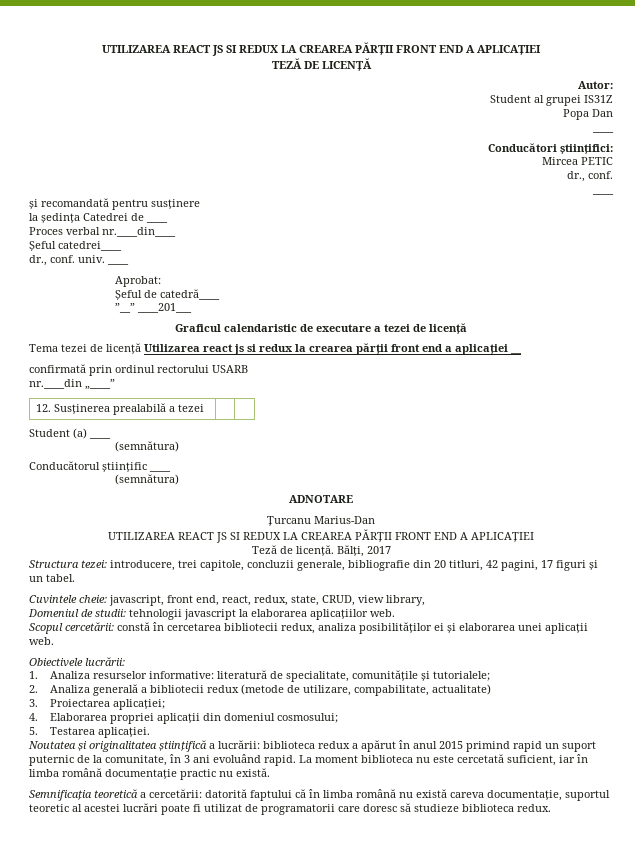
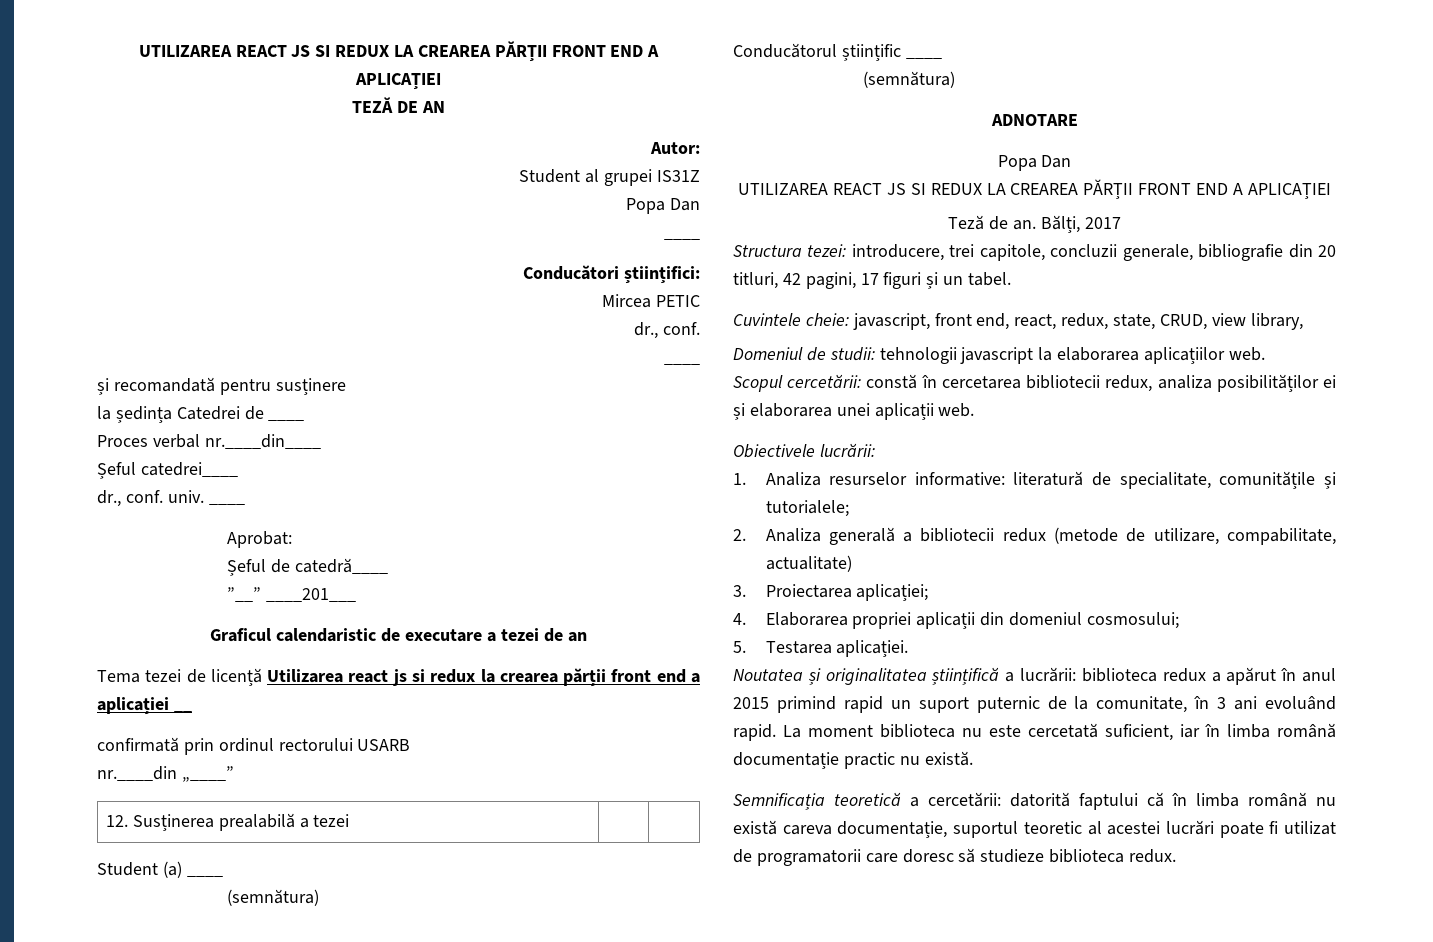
- TEZĂ DE LICENȚĂ
+ TEZĂ DE AN
- Graficul calendaristic de executare a tezei de licență
+ Graficul calendaristic de executare a tezei de an
  ADNOTARE
- Țurcanu Marius-Dan
+ Popa Dan
- Teză de licență.
+ Teză de an.

